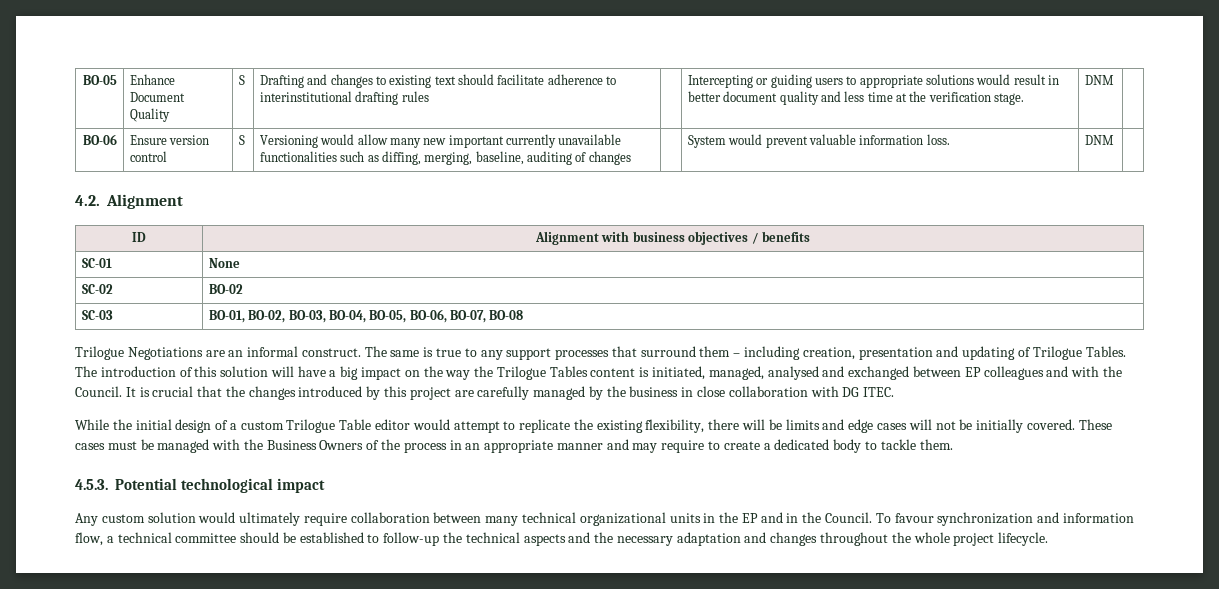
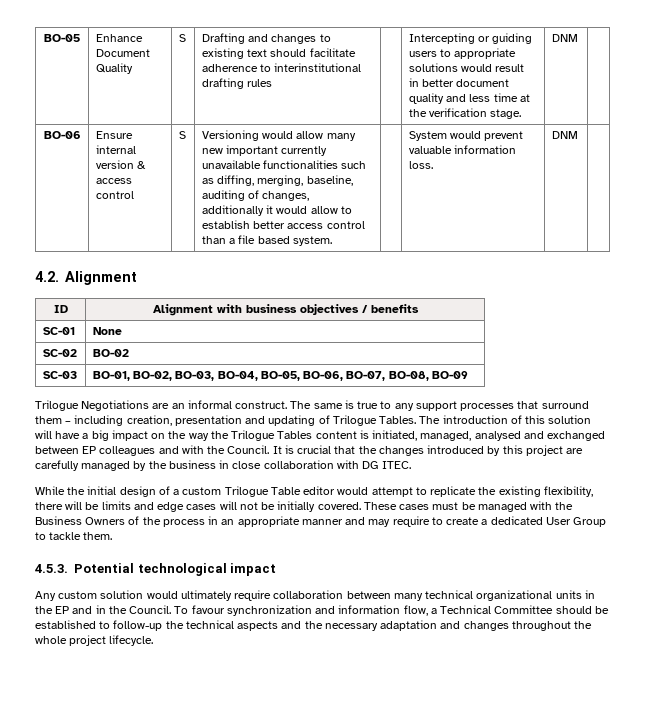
- Ensure version control
+ Ensure internal version & access control
- Versioning would allow many new important currently unavailable functionalities such as diffing, merging, baseline, auditing of changes
+ Versioning would allow many new important currently unavailable functionalities such as diffing, merging, baseline, auditing of changes, additionally it would allow to establish better access control than a file based system.
- SC-03 | BO-01, BO-02, BO-03, BO-04, BO-05, BO-06, BO-07, BO-08
+ SC-03 | BO-01, BO-02, BO-03, BO-04, BO-05, BO-06, BO-07, BO-08, BO-09
- These cases must be managed with the Business Owners of the process in an appropriate manner and may require to create a dedicated body to tackle them.
+ These cases must be managed with the Business Owners of the process in an appropriate manner and may require to create a dedicated User Group to tackle them.
- To favour synchronization and information flow, a technical committee should be established to follow-up the technical aspects and the necessary adaptation and changes throughout the whole project lifecycle.
+ To favour synchronization and information flow, a Technical Committee should be established to follow-up the technical aspects and the necessary adaptation and changes throughout the whole project lifecycle.

